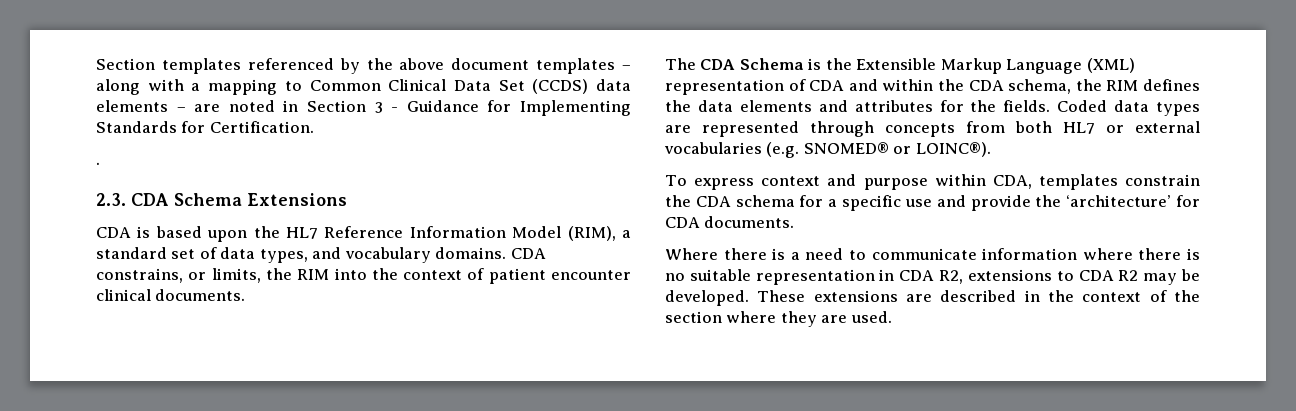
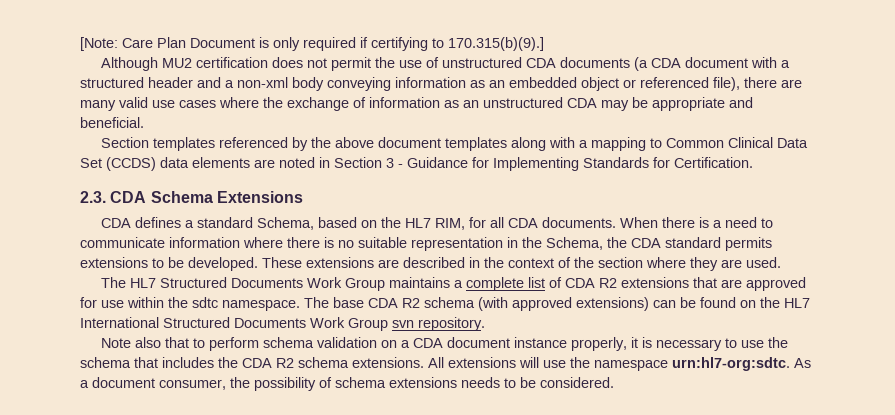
+ [Note: Care Plan Document is only required if certifying to 170.315(b)(9).]
+ Although MU2 certification does not permit the use of unstructured CDA documents (a CDA document with a structured header and a non-xml body conveying information as an embedded object or referenced file), there are many valid use cases where the exchange of information as an unstructured CDA may be appropriate and beneficial.
- Section templates referenced by the above document templates – along with a mapping to Common Clinical Data Set (CCDS) data elements – are noted in Section 3 - Guidance for Implementing Standards for Certification.
+ Section templates referenced by the above document templates along with a mapping to Common Clinical Data Set (CCDS) data elements are noted in Section 3 - Guidance for Implementing Standards for Certification.
- .
- CDA is based upon the HL7 Reference Information Model (RIM), a standard set of data types, and vocabulary domains. CDA constrains, or limits, the RIM into the context of patient encounter clinical documents.
- The CDA Schema is the Extensible Markup Language (XML) representation of CDA and within the CDA schema, the RIM defines the data elements and attributes for the fields. Coded data types are represented through concepts from both HL7 or external vocabularies (e.g. SNOMED® or LOINC®).
- To express context and purpose within CDA, templates constrain the CDA schema for a specific use and provide the ‘architecture’ for CDA documents.
- Where there is a need to communicate information where there is no suitable representation in CDA R2, extensions to CDA R2 may be developed.
+ CDA defines a standard Schema, based on the HL7 RIM, for all CDA documents. When there is a need to communicate information where there is no suitable representation in the Schema, the CDA standard permits extensions to be developed.
+ The HL7 Structured Documents Work Group maintains a complete list of CDA R2 extensions that are approved for use within the sdtc namespace. The base CDA R2 schema (with approved extensions) can be found on the HL7 International Structured Documents Work Group svn repository.
+ Note also that to perform schema validation on a CDA document instance properly, it is necessary to use the schema that includes the CDA R2 schema extensions. All extensions will use the namespace urn:hl7-org:sdtc. As a document consumer, the possibility of schema extensions needs to be considered.

